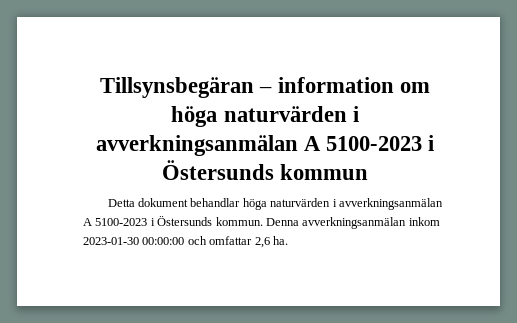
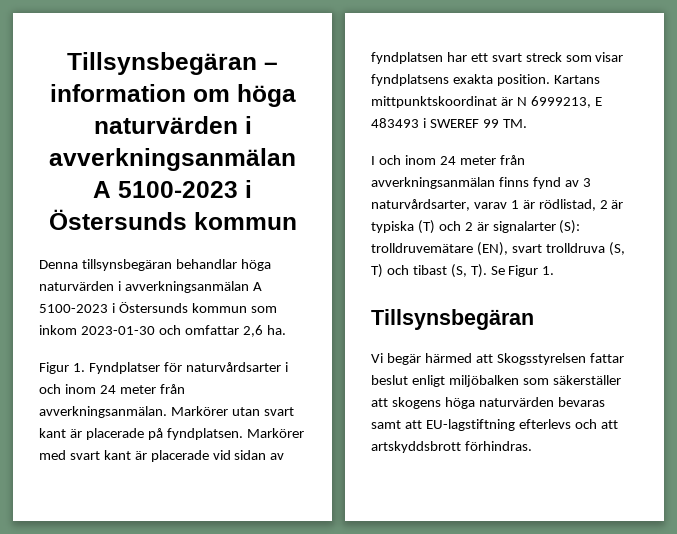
- Detta dokument behandlar höga naturvärden i avverkningsanmälan A 5100-2023 i Östersunds kommun. Denna avverkningsanmälan inkom 2023-01-30 00:00:00 och omfattar 2,6 ha.
+ Denna tillsynsbegäran behandlar höga naturvärden i avverkningsanmälan A 5100-2023 i Östersunds kommun som inkom 2023-01-30 och omfattar 2,6 ha.
+ Figur 1. Fyndplatser för naturvårdsarter i och inom 24 meter från avverkningsanmälan. Markörer utan svart kant är placerade på fyndplatsen. Markörer med svart kant är placerade vid sidan av fyndplatsen har ett svart streck som visar fyndplatsens exakta position. Kartans mittpunktskoordinat är N 6999213, E 483493 i SWEREF 99 TM.
+ I och inom 24 meter från avverkningsanmälan finns fynd av 3 naturvårdsarter, varav 1 är rödlistad, 2 är typiska (T) och 2 är signalarter (S): trolldruvemätare (EN), svart trolldruva (S, T) och tibast (S, T). Se Figur 1.
+ Tillsynsbegäran
+ Vi begär härmed att Skogsstyrelsen fattar beslut enligt miljöbalken som säkerställer att skogens höga naturvärden bevaras samt att EU-lagstiftning efterlevs och att artskyddsbrott förhindras.

